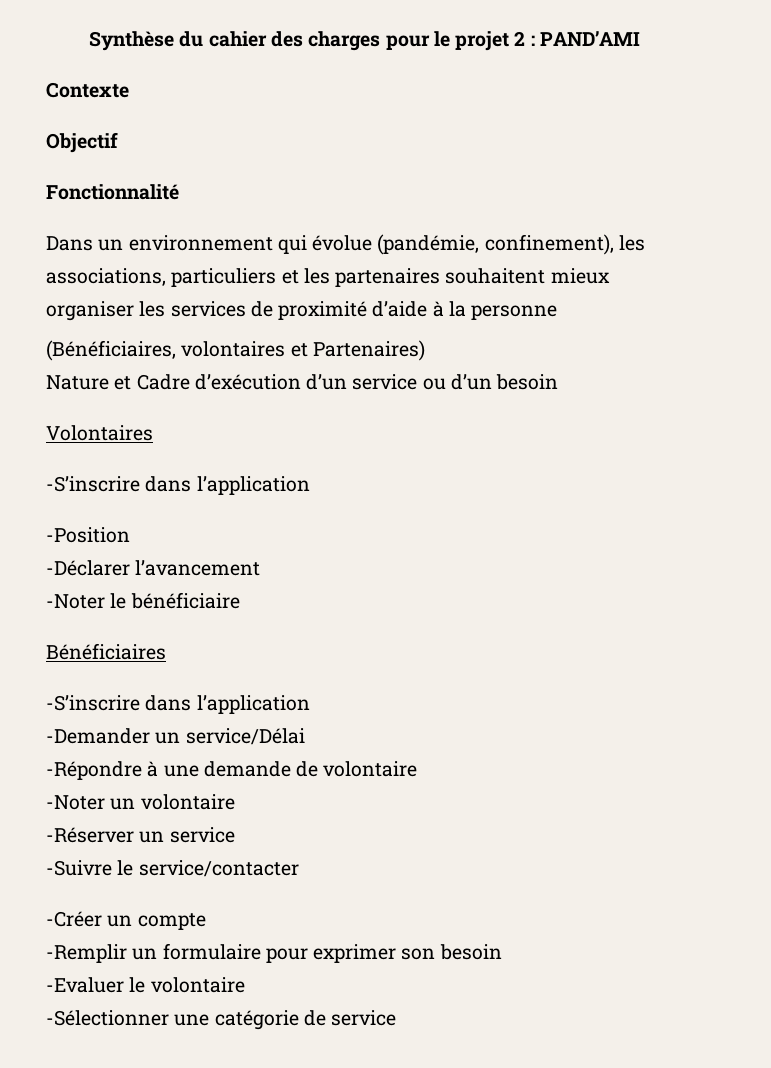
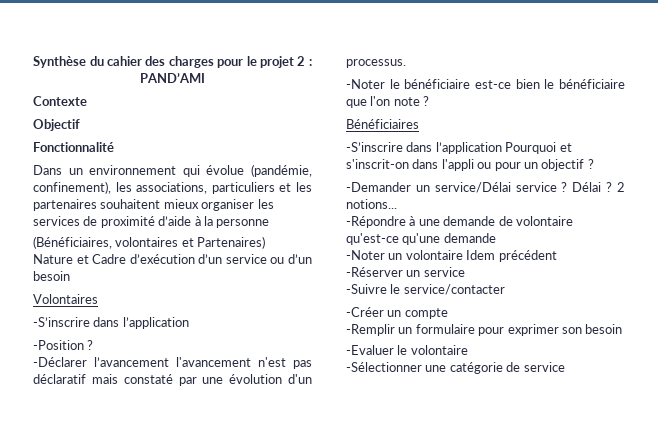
- -Position
+ -Position ?
- -Déclarer l’avancement
- -Noter le bénéficiaire
+ -Déclarer l’avancement l'avancement n'est pas déclaratif mais constaté par une évolution d'un processus.
+ -Noter le bénéficiaire est-ce bien le bénéficiaire que l'on note ?
  Bénéficiaires
- -S’inscrire dans l’application
- -Demander un service/Délai
+ -S’inscrire dans l’application Pourquoi et s'inscrit-on dans l'appli ou pour un objectif ?
+ -Demander un service/Délai service ? Délai ? 2 notions...
- -Répondre à une demande de volontaire
+ -Répondre à une demande de volontaire qu'est-ce qu'une demande
- -Noter un volontaire
+ -Noter un volontaire Idem précédent

